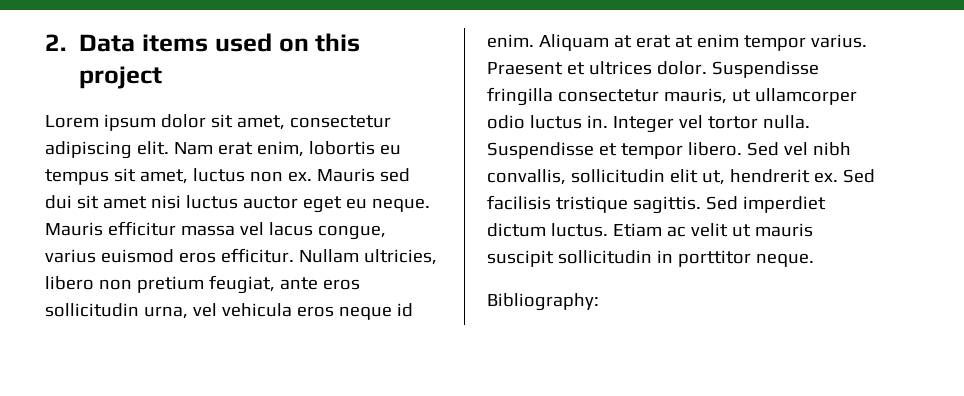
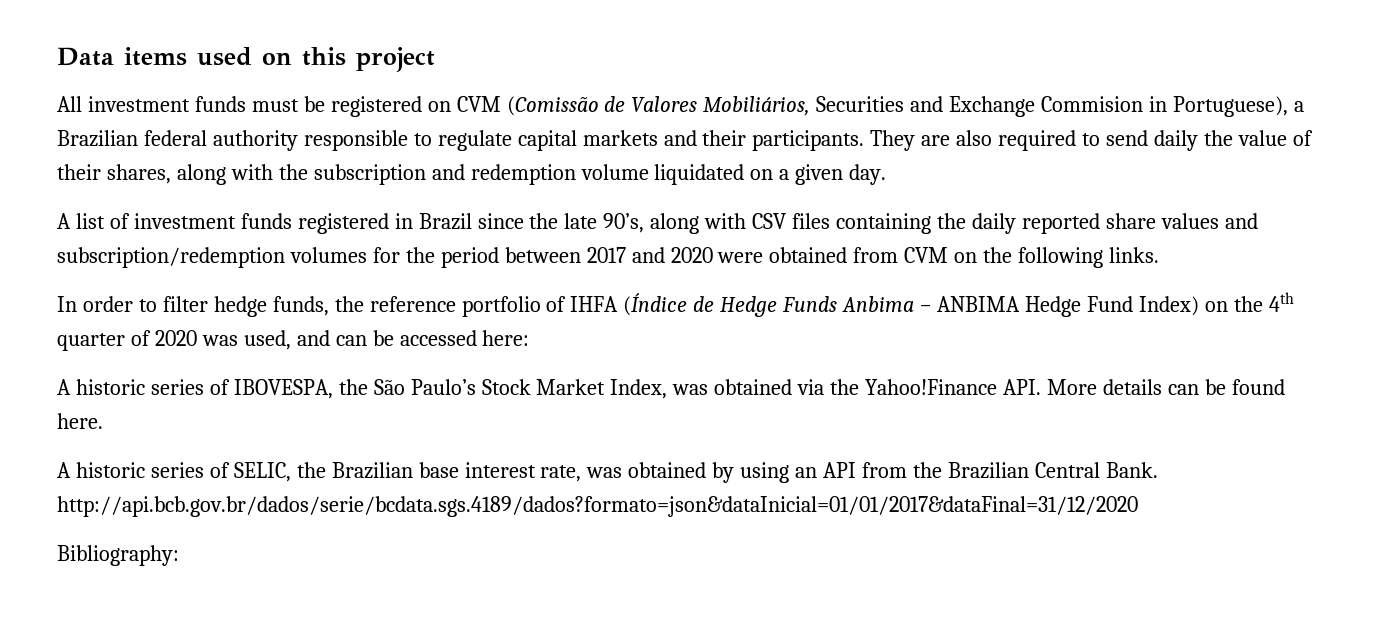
- 2. Data items used on this project
+ Data items used on this project
- Lorem ipsum dolor sit amet, consectetur adipiscing elit. Nam erat enim, lobortis eu tempus sit amet, luctus non ex. Mauris sed dui sit amet nisi luctus auctor eget eu neque. Mauris efficitur massa vel lacus congue, varius euismod eros efficitur. Nullam ultricies, libero non pretium feugiat, ante eros sollicitudin urna, vel vehicula eros neque id enim. Aliquam at erat at enim tempor varius. Praesent et ultrices dolor. Suspendisse fringilla consectetur mauris, ut ullamcorper odio luctus in. Integer vel tortor nulla. Suspendisse et tempor libero. Sed vel nibh convallis, sollicitudin elit ut, hendrerit ex. Sed facilisis tristique sagittis. Sed imperdiet dictum luctus. Etiam ac velit ut mauris suscipit sollicitudin in porttitor neque.
+ All investment funds must be registered on CVM (Comissão de Valores Mobiliários, Securities and Exchange Commision in Portuguese), a Brazilian federal authority responsible to regulate capital markets and their participants. They are also required to send daily the value of their shares, along with the subscription and redemption volume liquidated on a given day.
+ A list of investment funds registered in Brazil since the late 90’s, along with CSV files containing the daily reported share values and subscription/redemption volumes for the period between 2017 and 2020 were obtained from CVM on the following links.
+ In order to filter hedge funds, the reference portfolio of IHFA (Índice de Hedge Funds Anbima – ANBIMA Hedge Fund Index) on the 4th quarter of 2020 was used, and can be accessed here:
+ A historic series of IBOVESPA, the São Paulo’s Stock Market Index, was obtained via the Yahoo!Finance API. More details can be found here.
+ A historic series of SELIC, the Brazilian base interest rate, was obtained by using an API from the Brazilian Central Bank. http://api.bcb.gov.br/dados/serie/bcdata.sgs.4189/dados?formato=json&dataInicial=01/01/2017&dataFinal=31/12/2020

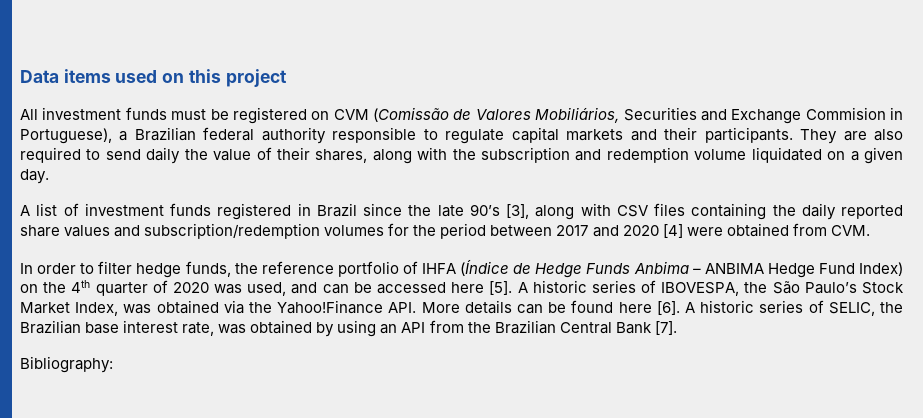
- A list of investment funds registered in Brazil since the late 90’s, along with CSV files containing the daily reported share values and subscription/redemption volumes for the period between 2017 and 2020 were obtained from CVM on the following links.
+ A list of investment funds registered in Brazil since the late 90’s [3], along with CSV files containing the daily reported share values and subscription/redemption volumes for the period between 2017 and 2020 [4] were obtained from CVM.
- In order to filter hedge funds, the reference portfolio of IHFA (Índice de Hedge Funds Anbima – ANBIMA Hedge Fund Index) on the 4th quarter of 2020 was used, and can be accessed here:
- A historic series of IBOVESPA, the São Paulo’s Stock Market Index, was obtained via the Yahoo!Finance API. More details can be found here.
- A historic series of SELIC, the Brazilian base interest rate, was obtained by using an API from the Brazilian Central Bank. http://api.bcb.gov.br/dados/serie/bcdata.sgs.4189/dados?formato=json&dataInicial=01/01/2017&dataFinal=31/12/2020
+ In order to filter hedge funds, the reference portfolio of IHFA (Índice de Hedge Funds Anbima – ANBIMA Hedge Fund Index) on the 4th quarter of 2020 was used, and can be accessed here [5]. A historic series of IBOVESPA, the São Paulo’s Stock Market Index, was obtained via the Yahoo!Finance API. More details can be found here [6]. A historic series of SELIC, the Brazilian base interest rate, was obtained by using an API from the Brazilian Central Bank [7].

